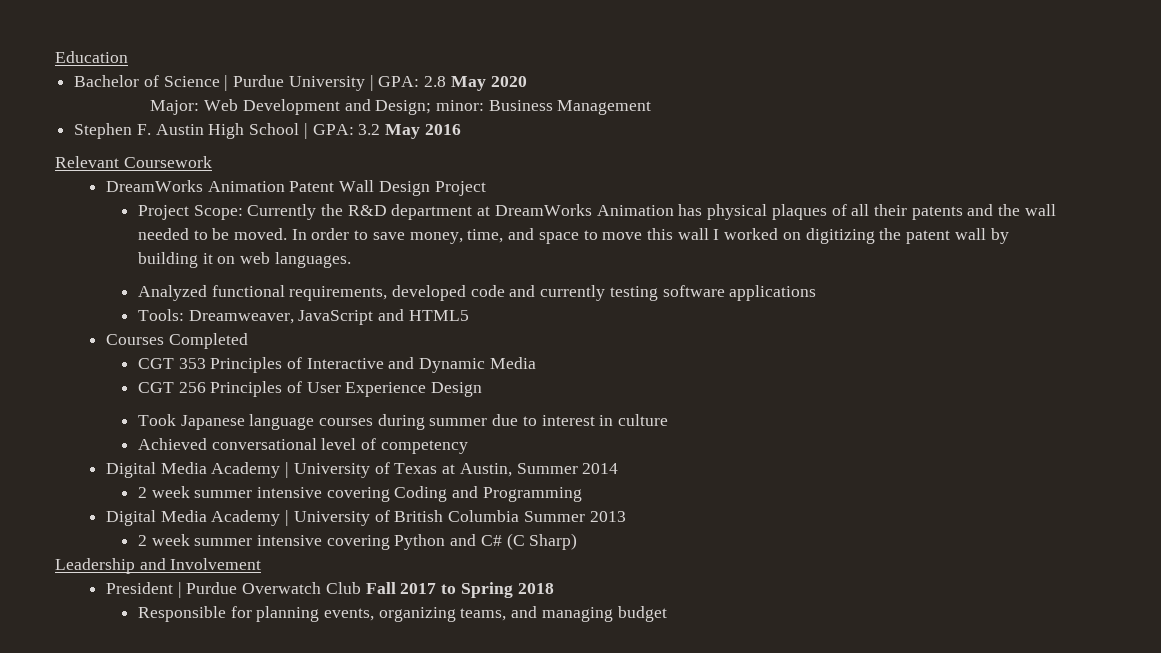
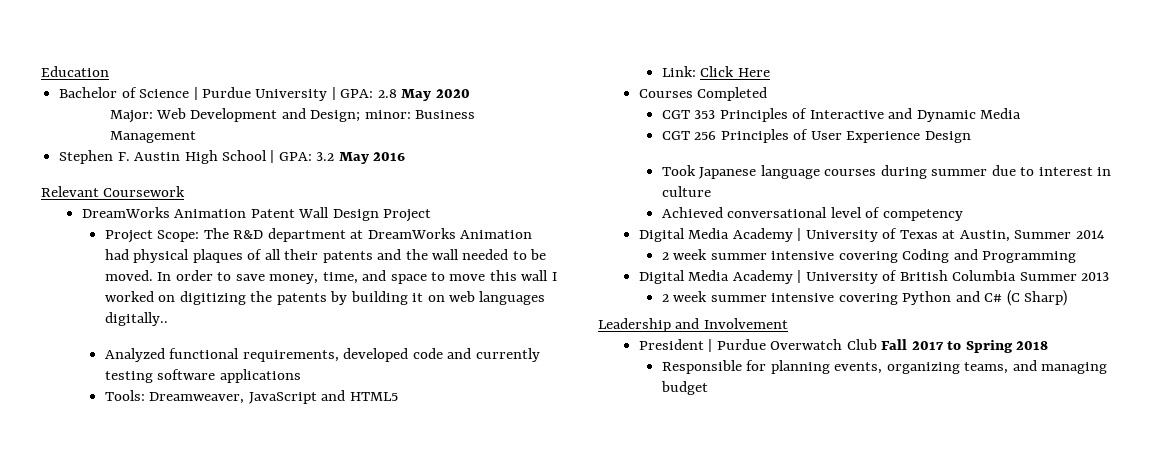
- Project Scope: Currently the R&D department at DreamWorks Animation has physical plaques of all their patents and the wall needed to be moved.
+ Project Scope: The R&D department at DreamWorks Animation had physical plaques of all their patents and the wall needed to be moved.
- In order to save money, time, and space to move this wall I worked on digitizing the patent wall by building it on web languages.
+ In order to save money, time, and space to move this wall I worked on digitizing the patents by building it on web languages digitally..
+ Link: Click Here

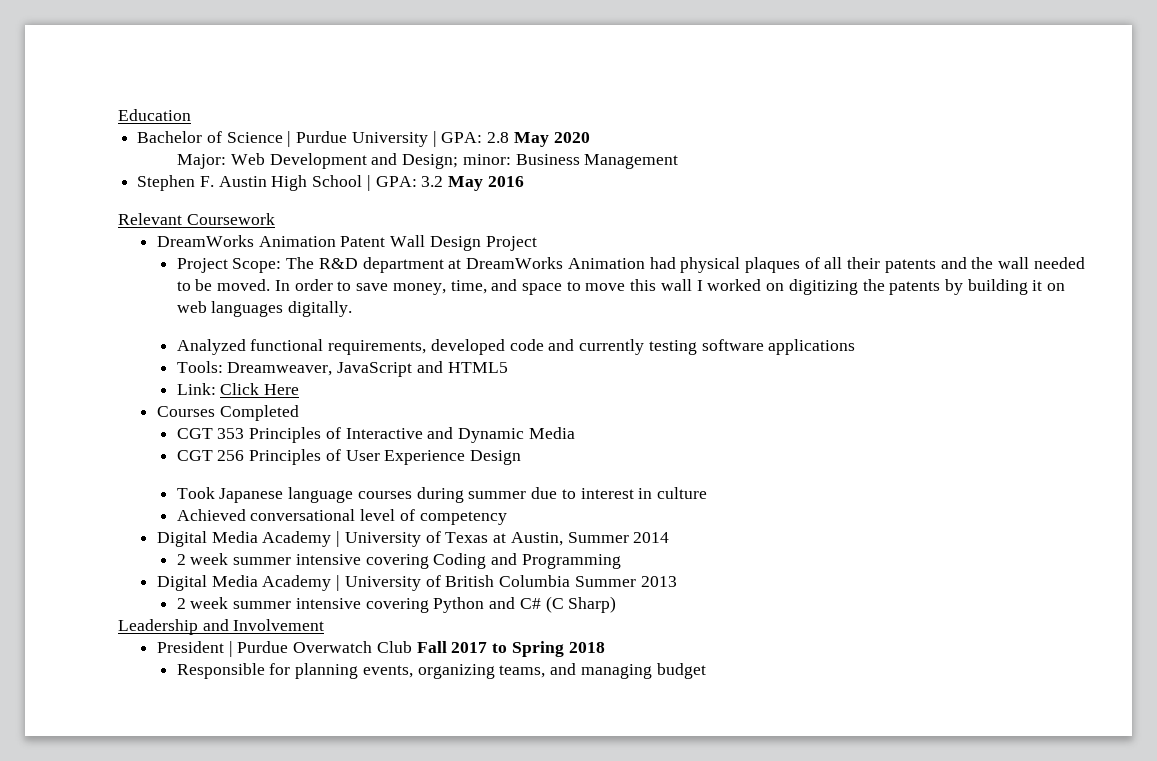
- In order to save money, time, and space to move this wall I worked on digitizing the patents by building it on web languages digitally..
+ In order to save money, time, and space to move this wall I worked on digitizing the patents by building it on web languages digitally.

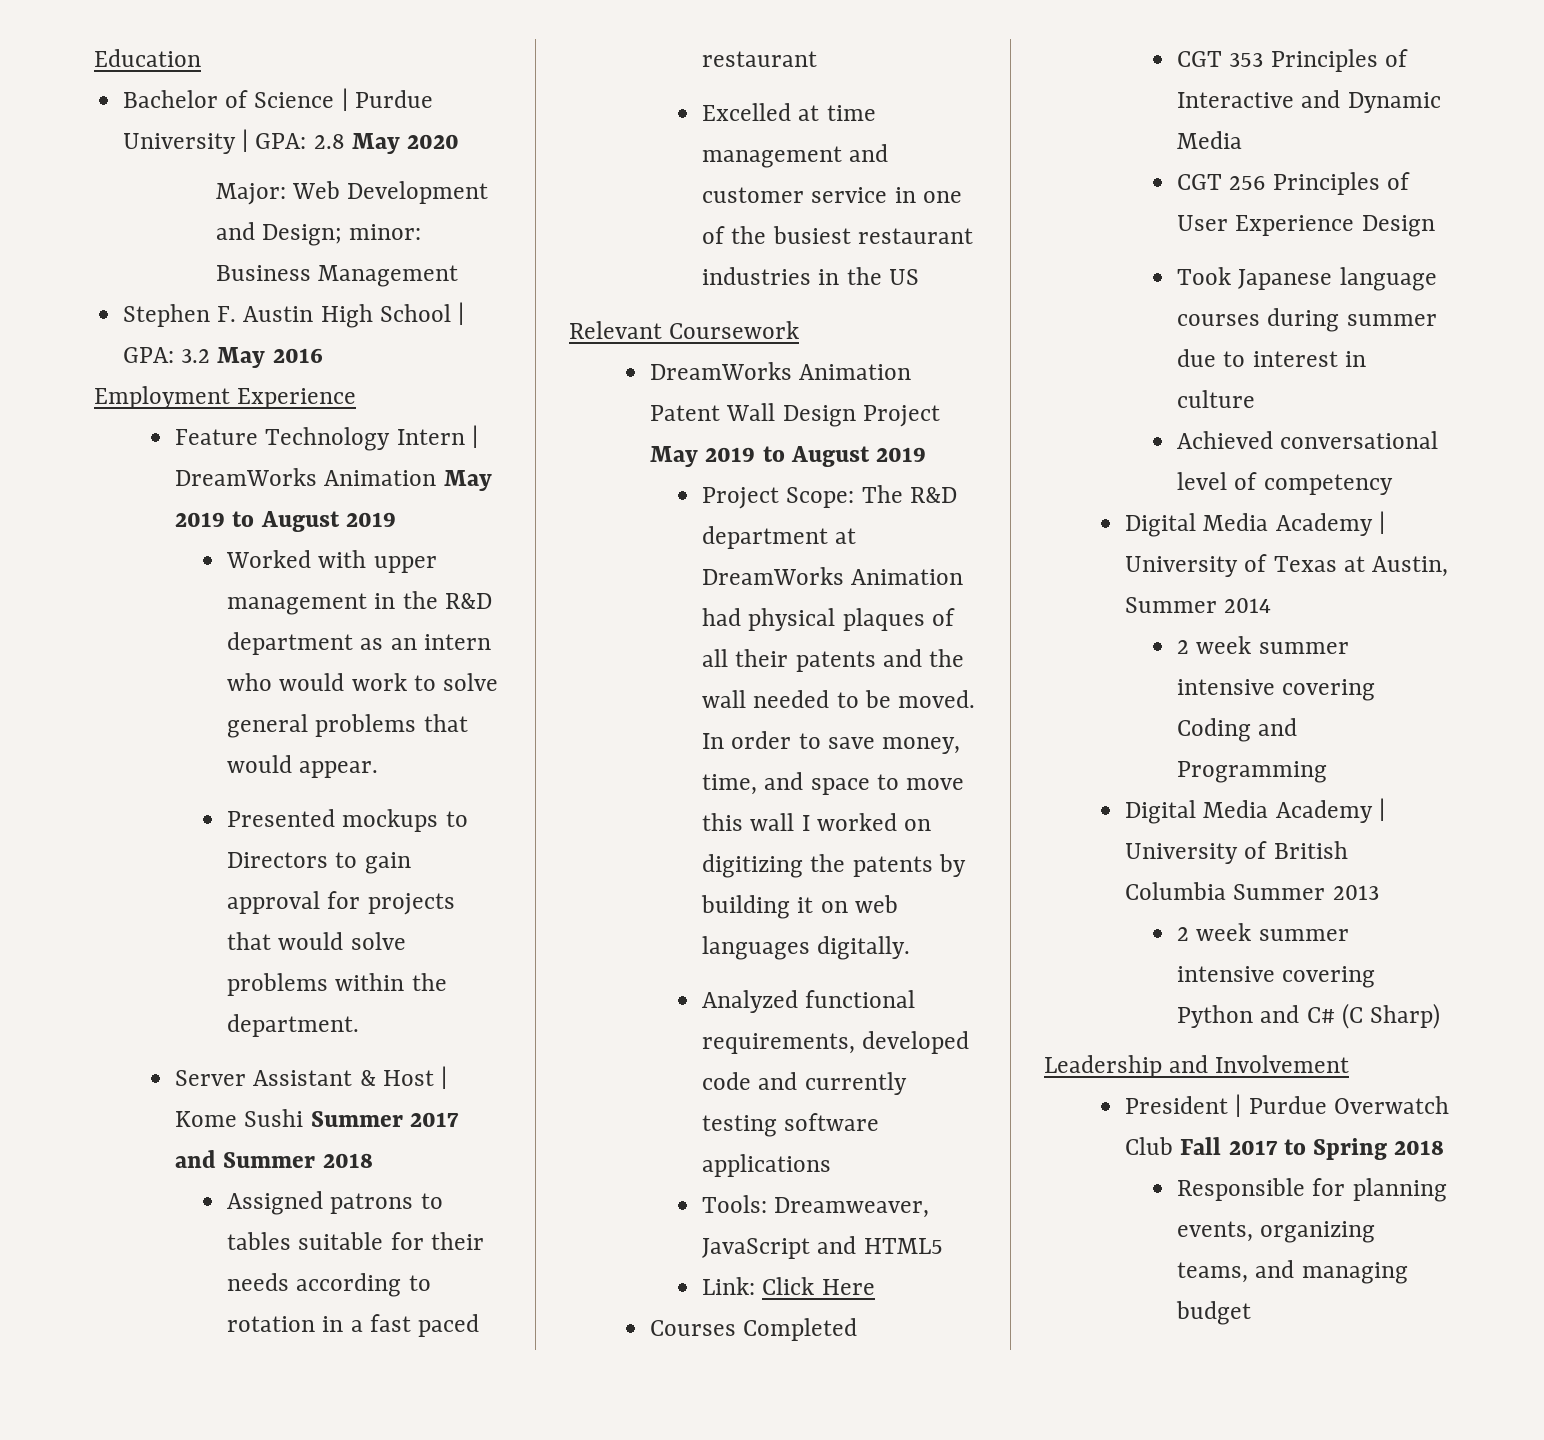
+ Employment Experience
+ Feature Technology Intern | DreamWorks Animation May 2019 to August 2019
+ Worked with upper management in the R&D department as an intern who would work to solve general problems that would appear.
+ Presented mockups to Directors to gain approval for projects that would solve problems within the department.
+ Server Assistant & Host | Kome Sushi Summer 2017 and Summer 2018
+ Assigned patrons to tables suitable for their needs according to rotation in a fast paced restaurant
+ Excelled at time management and customer service in one of the busiest restaurant industries in the US
- DreamWorks Animation Patent Wall Design Project
+ DreamWorks Animation Patent Wall Design Project May 2019 to August 2019

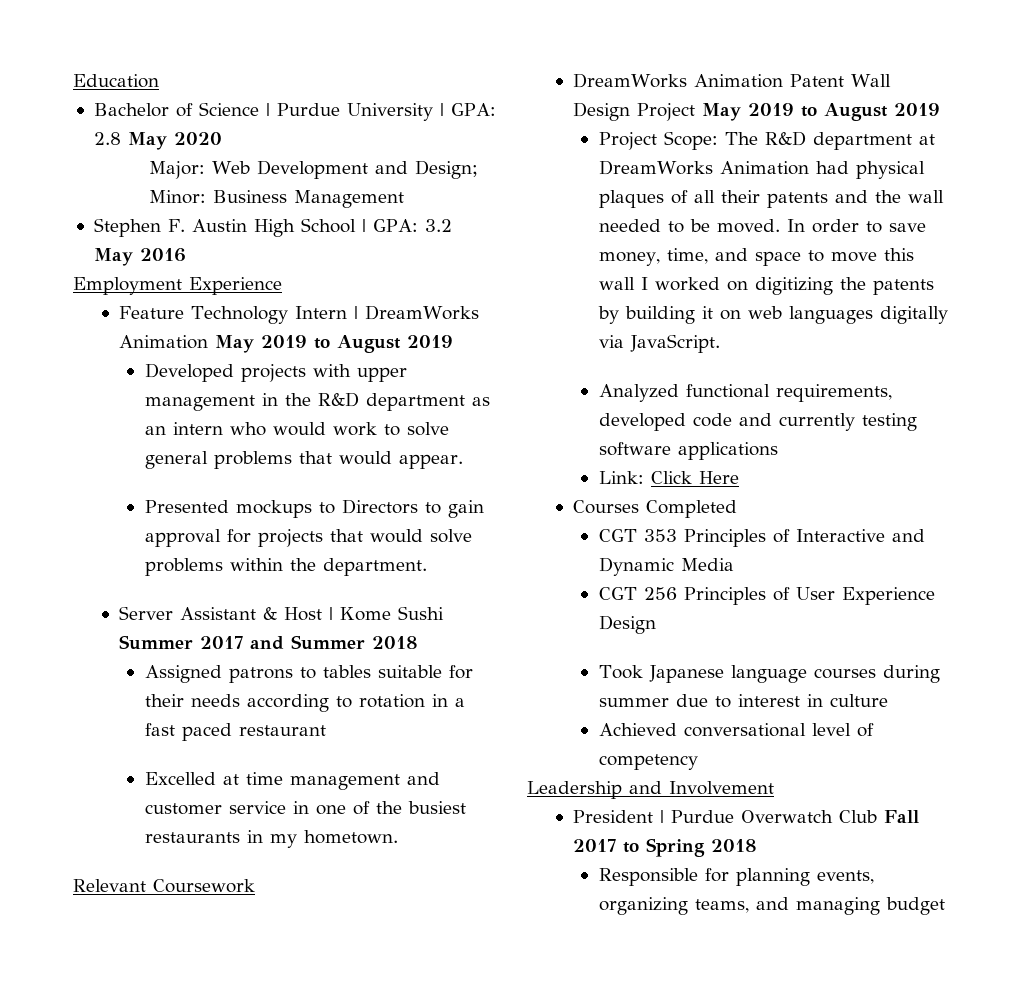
- Major: Web Development and Design; minor: Business Management
+ Major: Web Development and Design; Minor: Business Management
- Worked with upper management in the R&D department as an intern who would work to solve general problems that would appear.
+ Developed projects with upper management in the R&D department as an intern who would work to solve general problems that would appear.
- Excelled at time management and customer service in one of the busiest restaurant industries in the US
+ Excelled at time management and customer service in one of the busiest restaurants in my hometown.
- In order to save money, time, and space to move this wall I worked on digitizing the patents by building it on web languages digitally.
+ In order to save money, time, and space to move this wall I worked on digitizing the patents by building it on web languages digitally via JavaScript.
- Tools: Dreamweaver, JavaScript and HTML5
- Digital Media Academy | University of Texas at Austin, Summer 2014
- 2 week summer intensive covering Coding and Programming
- Digital Media Academy | University of British Columbia Summer 2013
- 2 week summer intensive covering Python and C# (C Sharp)

